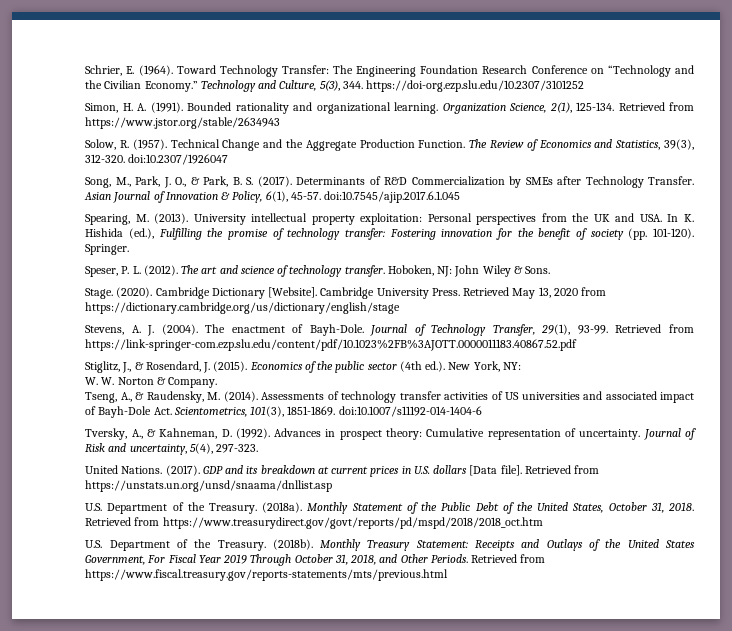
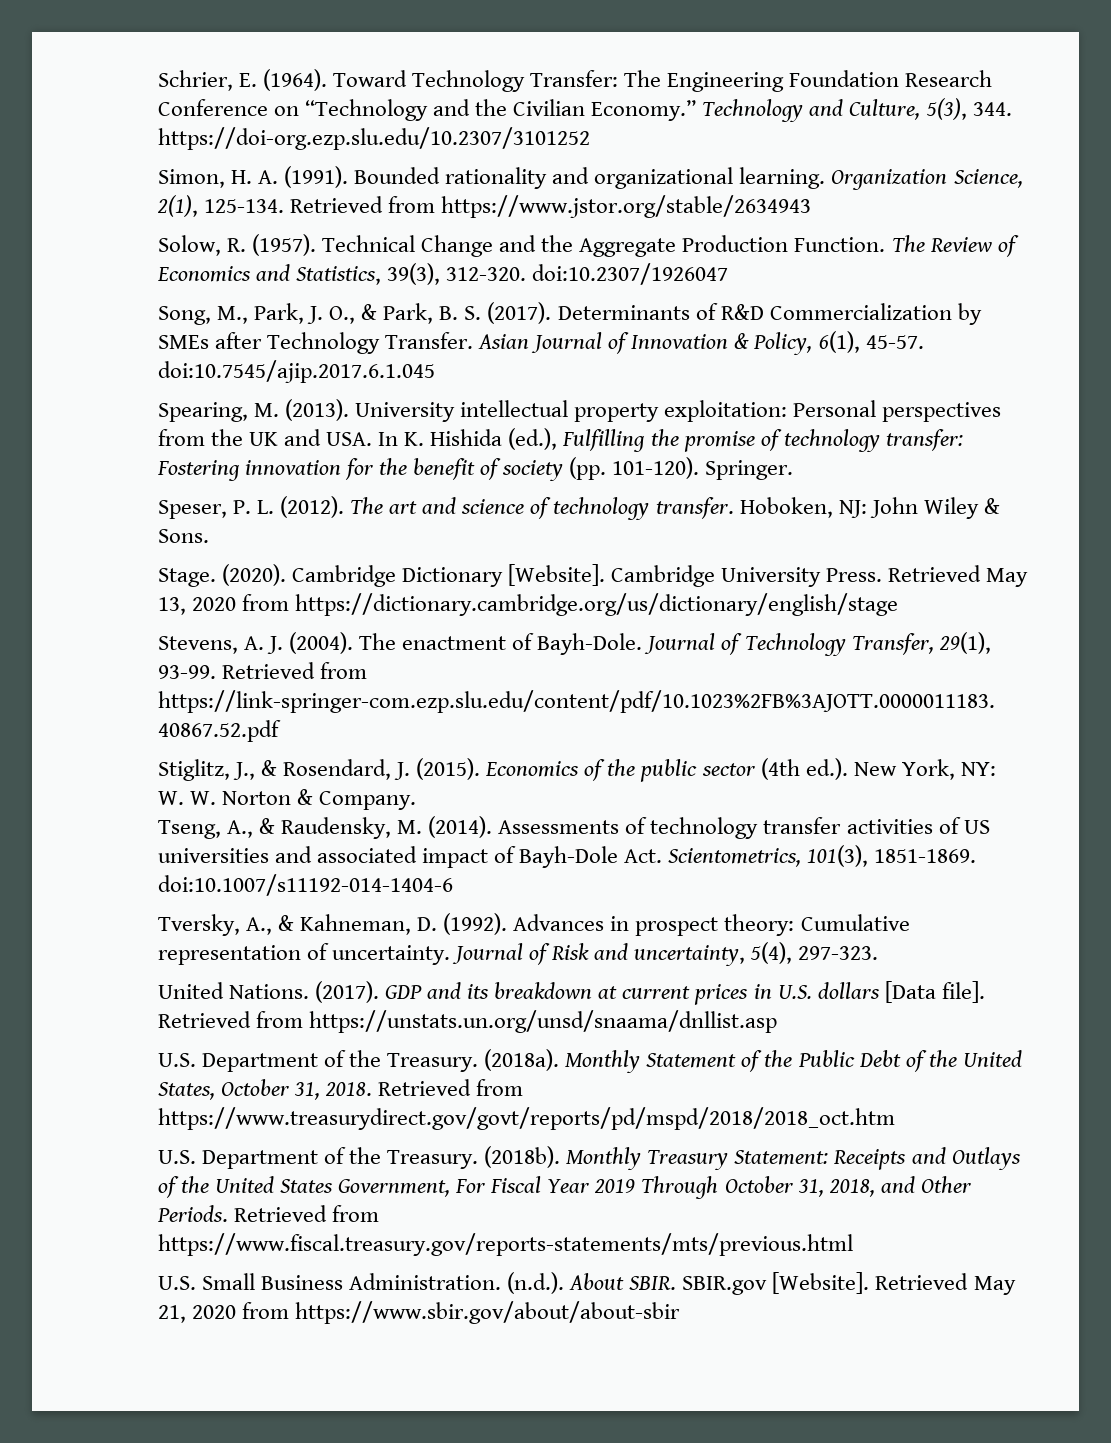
+ U.S. Small Business Administration. (n.d.). About SBIR. SBIR.gov [Website]. Retrieved May 21, 2020 from https://www.sbir.gov/about/about-sbir

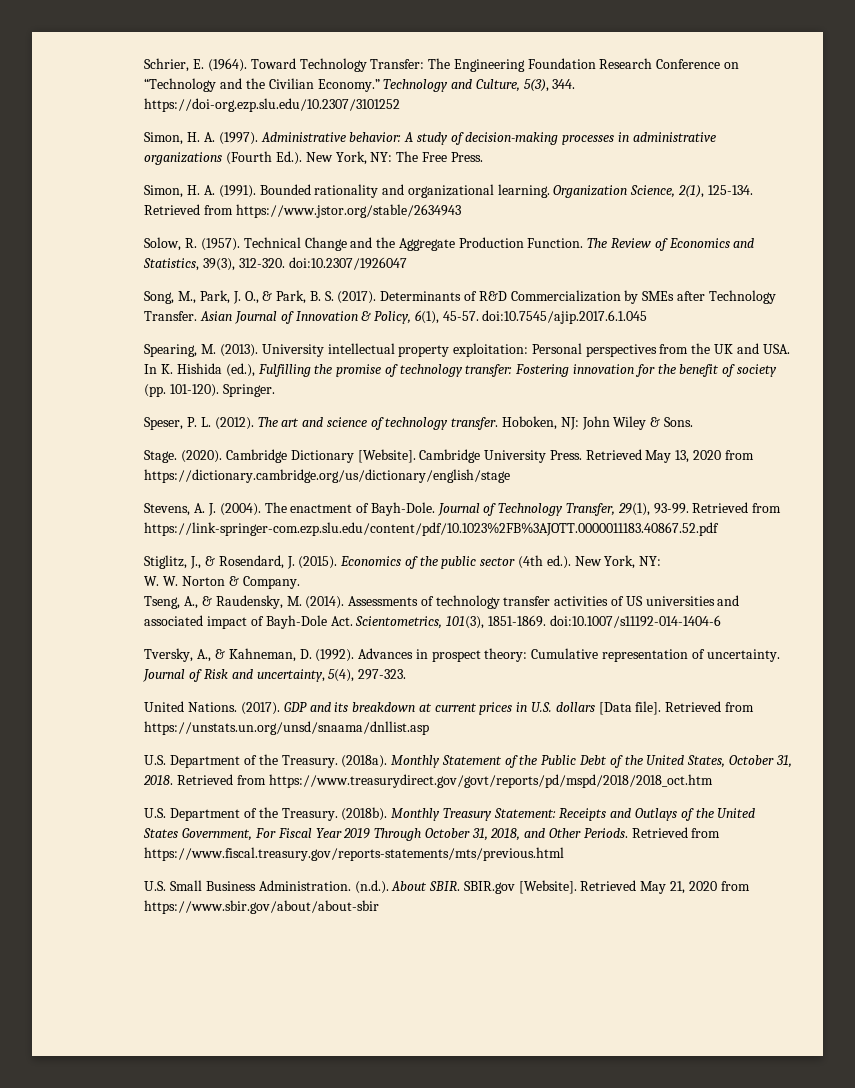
+ Simon, H. A. (1997). Administrative behavior: A study of decision-making processes in administrative organizations (Fourth Ed.). New York, NY: The Free Press.

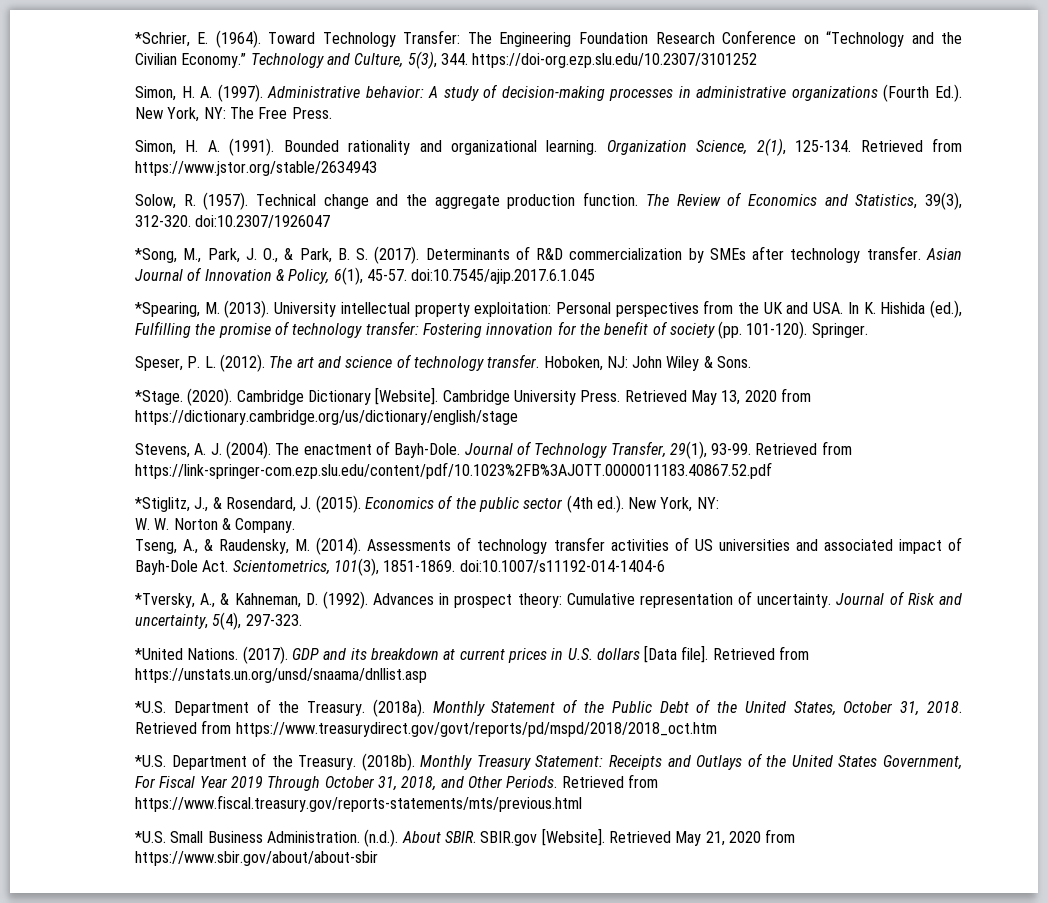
- Schrier, E. (1964).
+ *Schrier, E. (1964).
- Technical Change and the Aggregate Production Function.
+ Technical change and the aggregate production function.
- Song, M., Park, J. O., & Park, B. S. (2017).
+ *Song, M., Park, J. O., & Park, B. S. (2017).
- Determinants of R&D Commercialization by SMEs after Technology Transfer.
+ Determinants of R&D commercialization by SMEs after technology transfer.
- Spearing, M. (2013).
+ *Spearing, M. (2013).
- Stage.
+ *Stage.
- Stiglitz, J., & Rosendard, J. (2015).
+ *Stiglitz, J., & Rosendard, J. (2015).
- Tversky, A., & Kahneman, D. (1992).
+ *Tversky, A., & Kahneman, D. (1992).
- United Nations.
+ *United Nations.
  Retrieved from https://unstats.un.org/unsd/snaama/dnllist.asp
- U.S. Department of the Treasury.
+ *U.S. Department of the Treasury.
  Retrieved from https://www.treasurydirect.gov/govt/reports/pd/mspd/2018/2018_oct.htm
- U.S. Department of the Treasury.
+ *U.S. Department of the Treasury.
- U.S. Small Business Administration.
+ *U.S. Small Business Administration.

